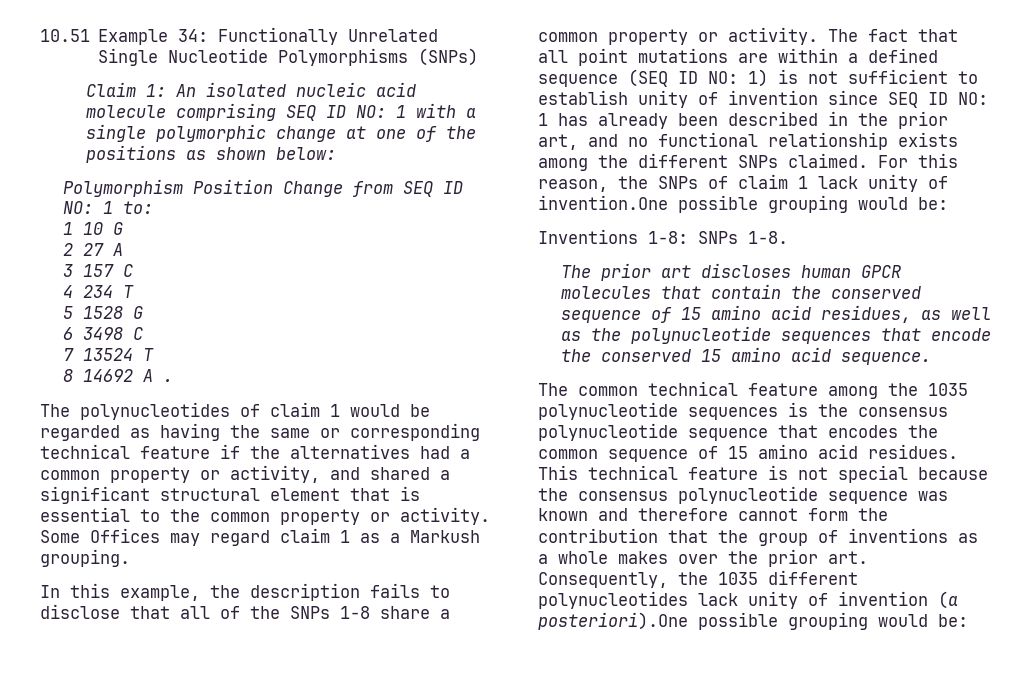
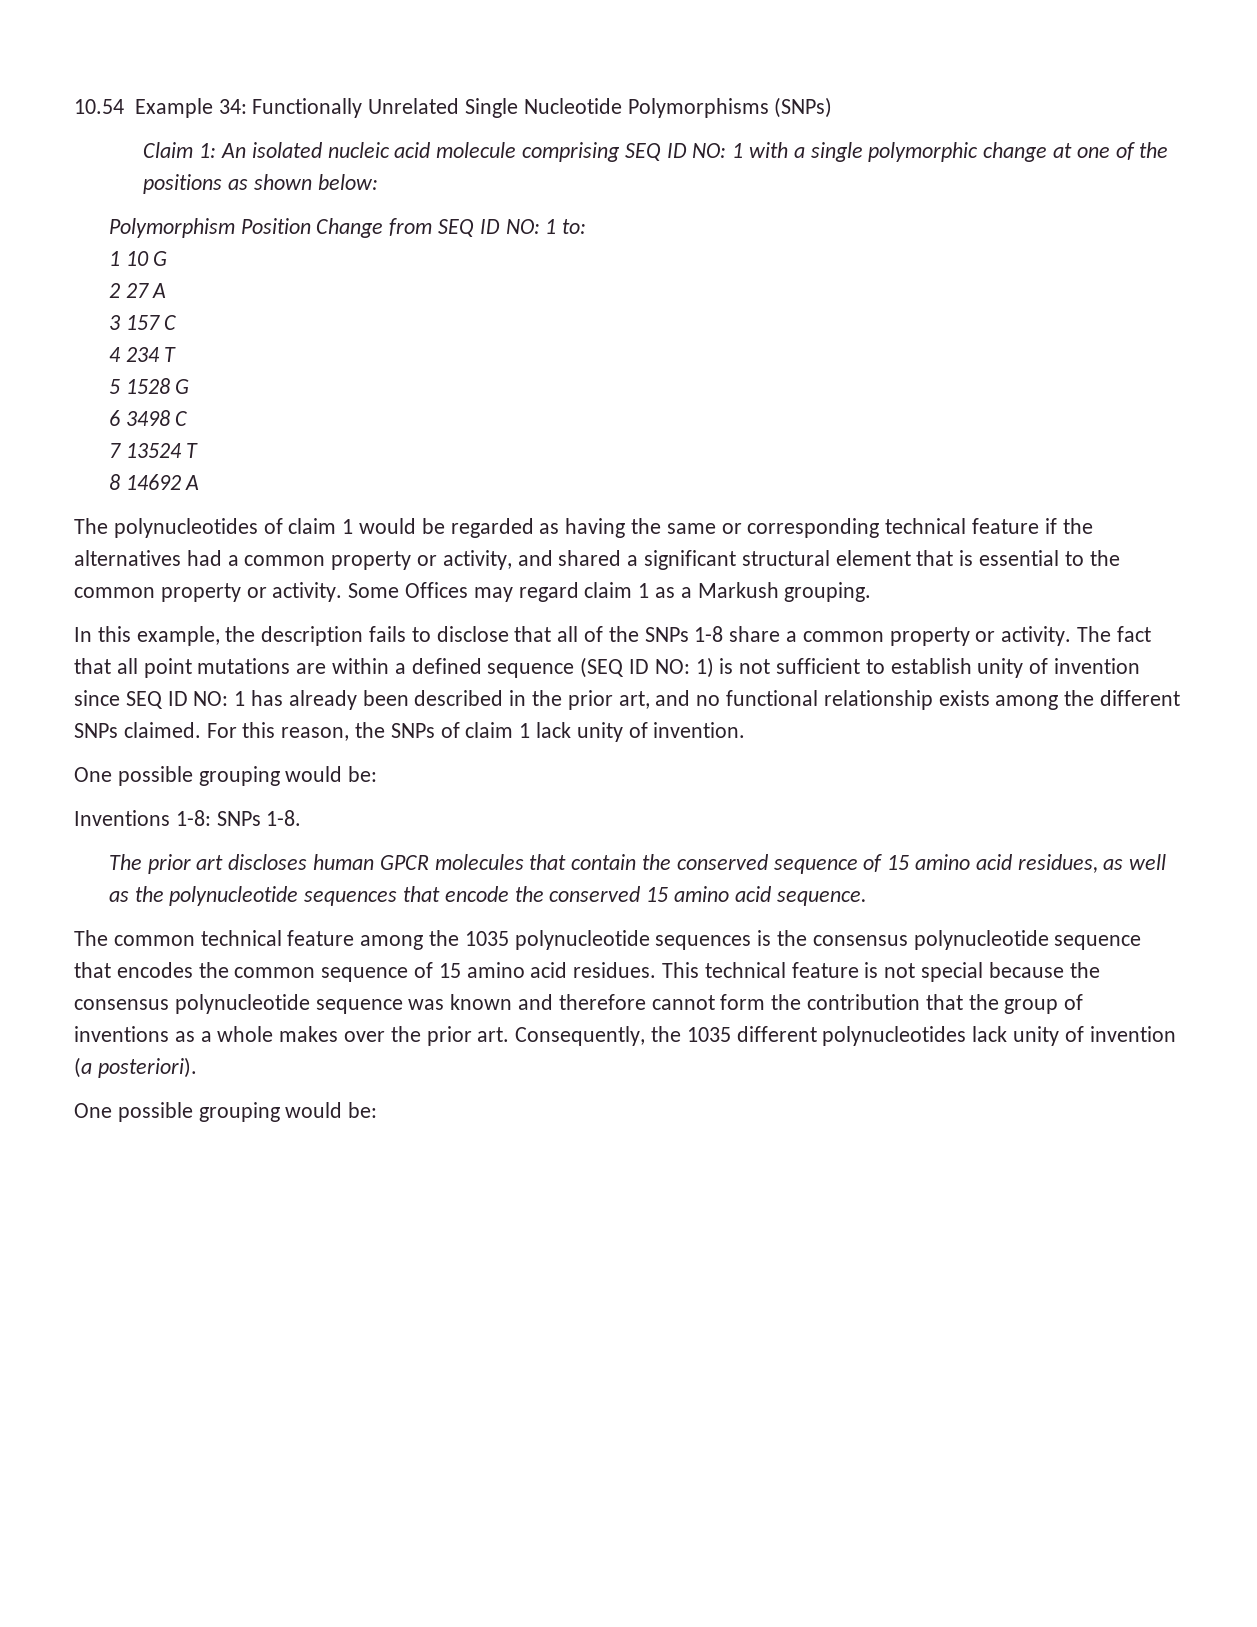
- 10.51 Example 34: Functionally Unrelated Single Nucleotide Polymorphisms (SNPs)
+ 10.54 Example 34: Functionally Unrelated Single Nucleotide Polymorphisms (SNPs)
- 8 14692 A .
+ 8 14692 A
- For this reason, the SNPs of claim 1 lack unity of invention.One possible grouping would be:
+ For this reason, the SNPs of claim 1 lack unity of invention.
+ One possible grouping would be:
- This technical feature is not special because the consensus polynucleotide sequence was known and therefore cannot form the contribution that the group of inventions as a whole makes over the prior art. Consequently, the 1035 different polynucleotides lack unity of invention (a posteriori).One possible grouping would be:
+ This technical feature is not special because the consensus polynucleotide sequence was known and therefore cannot form the contribution that the group of inventions as a whole makes over the prior art. Consequently, the 1035 different polynucleotides lack unity of invention (a posteriori).
+ One possible grouping would be:

